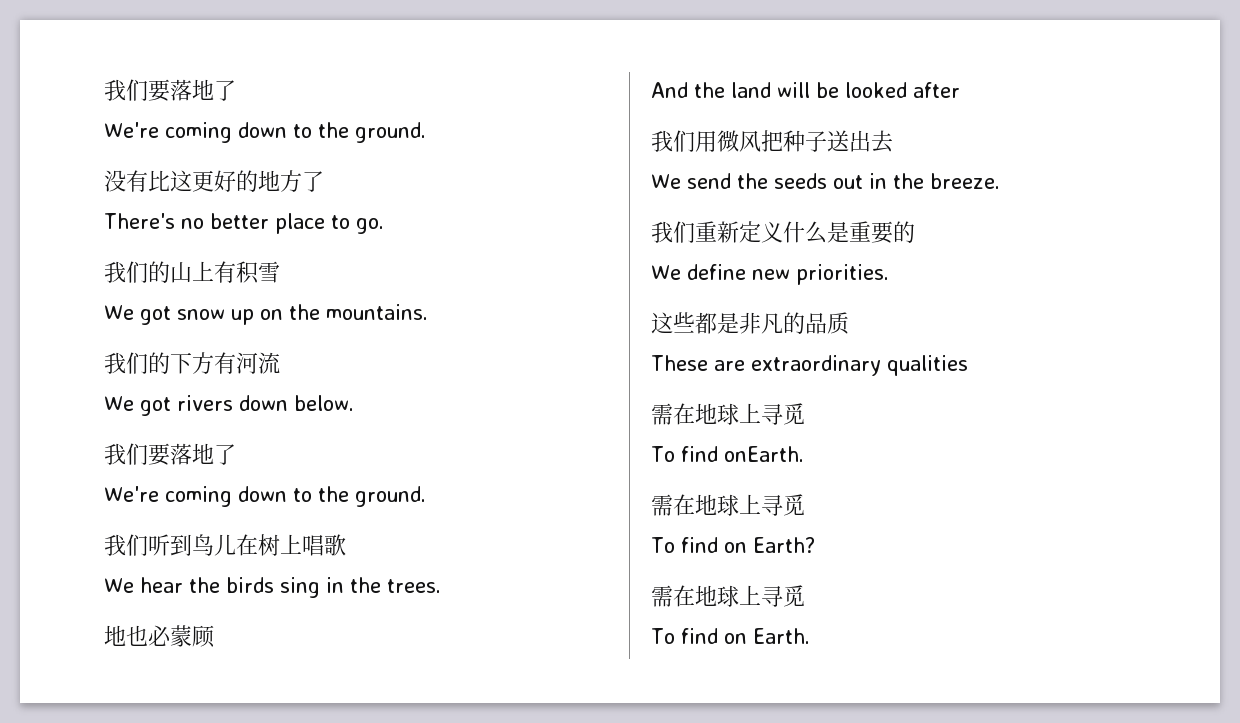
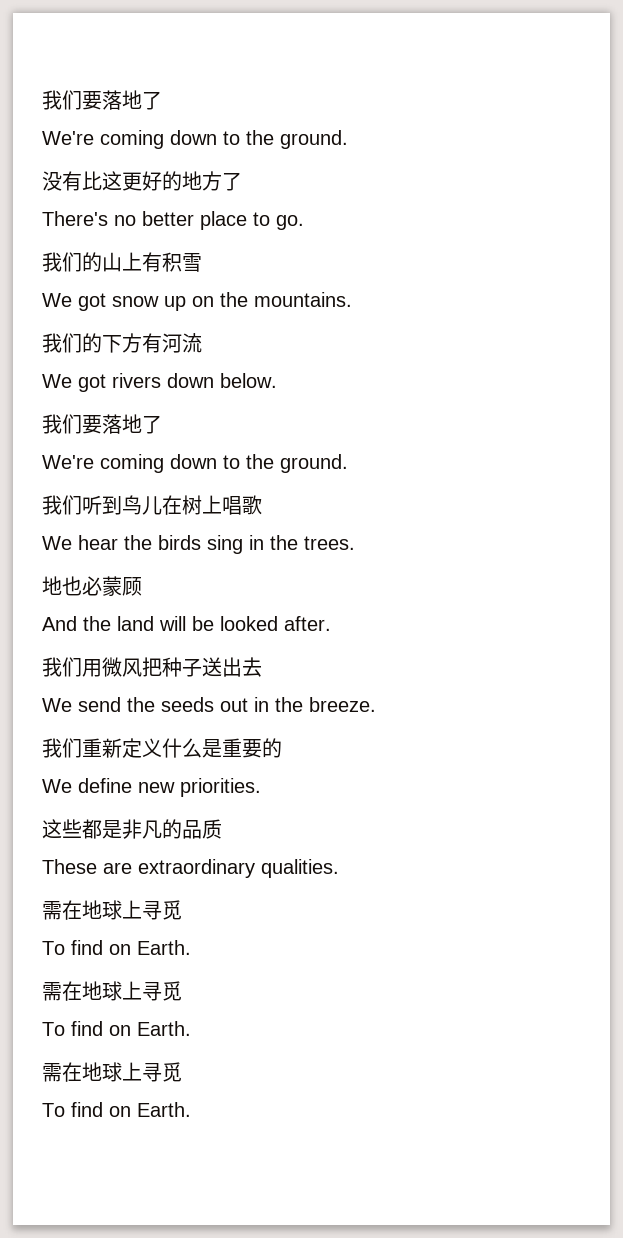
- And the land will be looked after
+ And the land will be looked after.
- These are extraordinary qualities
+ These are extraordinary qualities.
  需在地球上寻觅
- To find onEarth.
+ To find on Earth.
  需在地球上寻觅
- To find on Earth?
+ To find on Earth.

